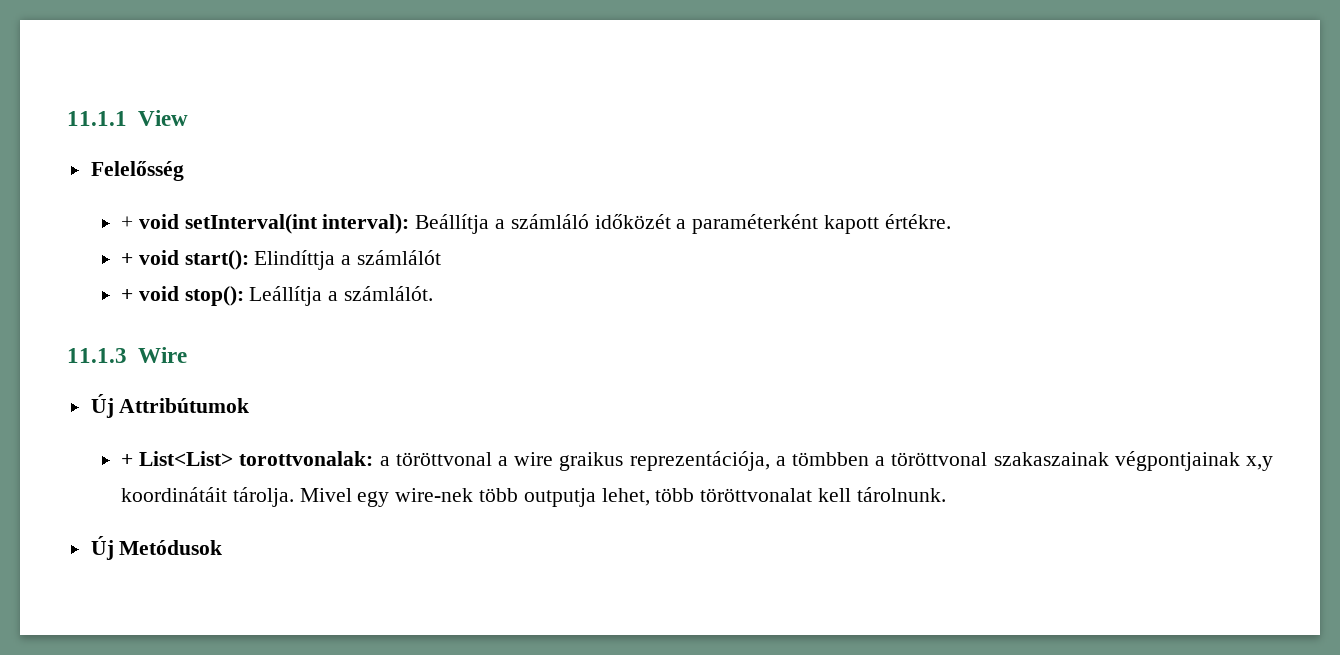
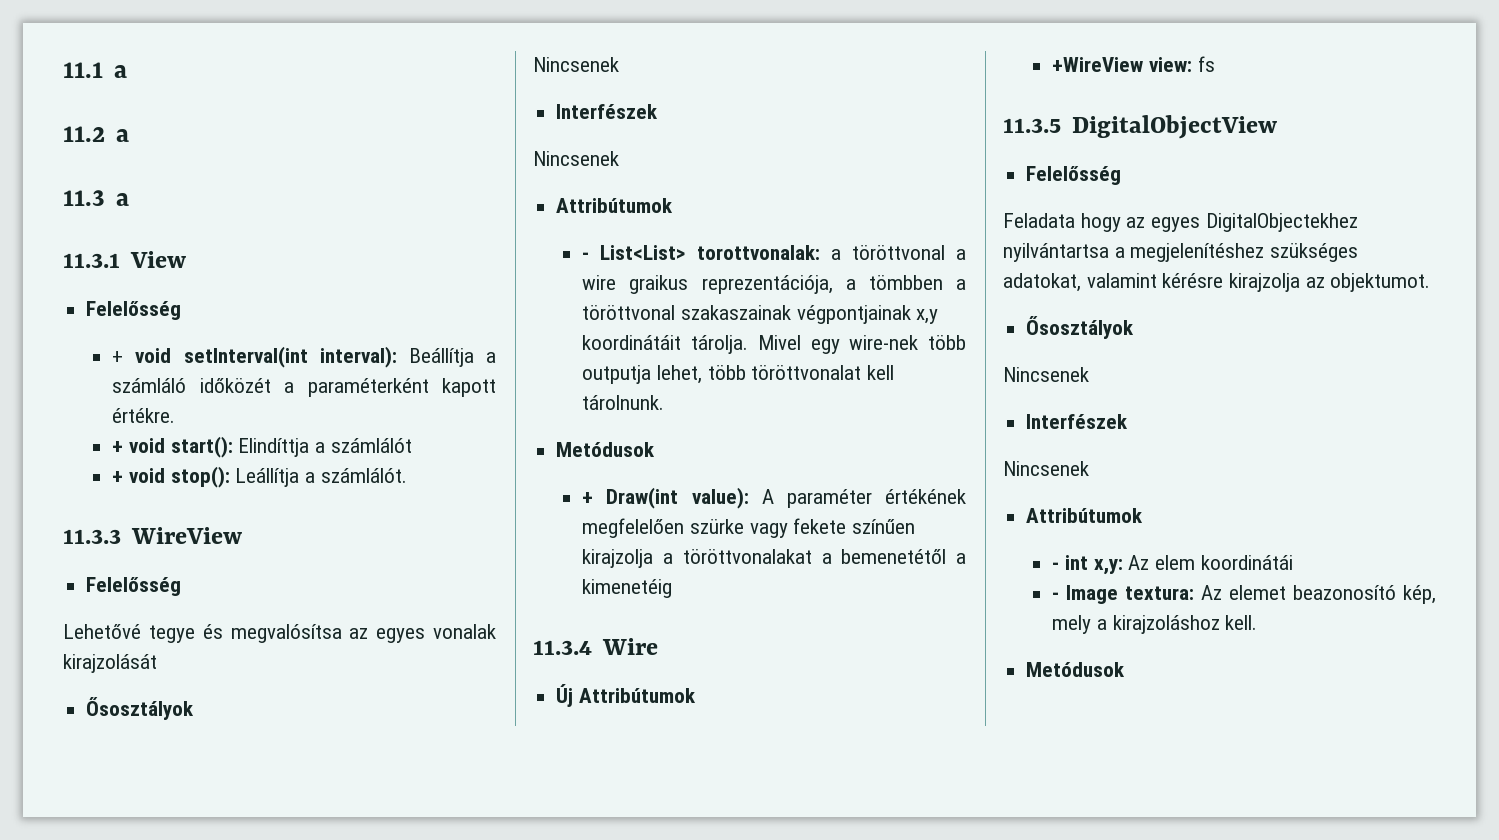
- 11.1.1 View
+ 11.1 a
+ 11.2 a
+ 11.3 a
+ 11.3.1 View
- 11.1.3 Wire
- Új Attribútumok
- + List<List> torottvonalak: a töröttvonal a wire graikus reprezentációja, a tömbben a töröttvonal szakaszainak végpontjainak x,y koordinátáit tárolja.
+ 11.3.3 WireView
+ Felelősség
+ Lehetővé tegye és megvalósítsa az egyes vonalak kirajzolását
+ Ősosztályok
+ Nincsenek
+ Interfészek
+ Nincsenek
+ Attribútumok
+ - List<List> torottvonalak: a töröttvonal a wire graikus reprezentációja, a tömbben a töröttvonal szakaszainak végpontjainak x,y koordinátáit tárolja.
  Mivel egy wire-nek több outputja lehet, több töröttvonalat kell tárolnunk.
- Új Metódusok
+ Metódusok
+ + Draw(int value): A paraméter értékének megfelelően szürke vagy fekete színűen kirajzolja a töröttvonalakat a bemenetétől a kimenetéig
+ 11.3.4 Wire
+ Új Attribútumok
+ +WireView view: fs
+ 11.3.5 DigitalObjectView
+ Felelősség
+ Feladata hogy az egyes DigitalObjectekhez nyilvántartsa a megjelenítéshez szükséges adatokat, valamint kérésre kirajzolja az objektumot.
+ Ősosztályok
+ Nincsenek
+ Interfészek
+ Nincsenek
+ Attribútumok
+ - int x,y: Az elem koordinátái
+ - Image textura: Az elemet beazonosító kép, mely a kirajzoláshoz kell.
+ Metódusok

